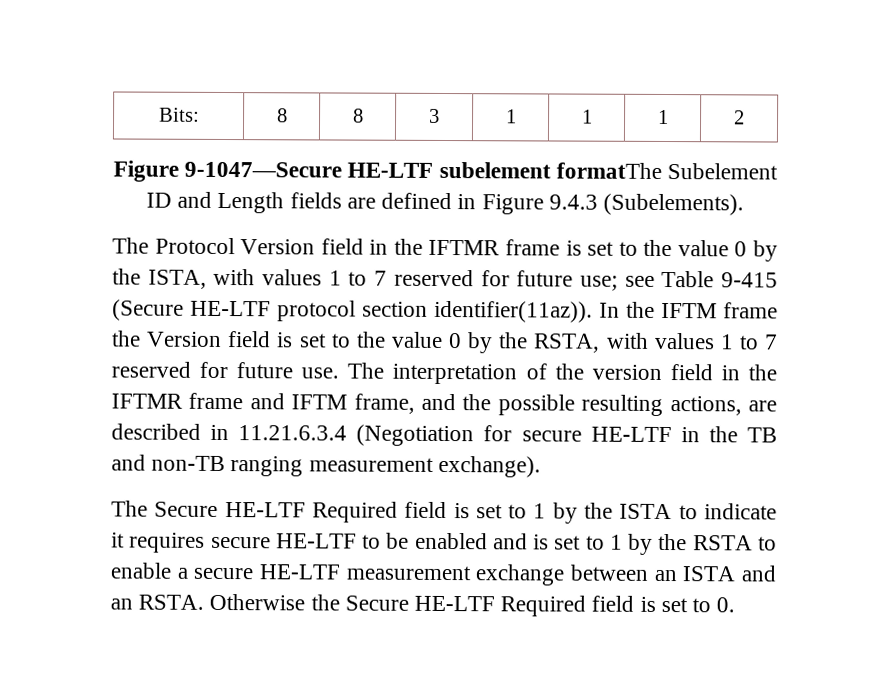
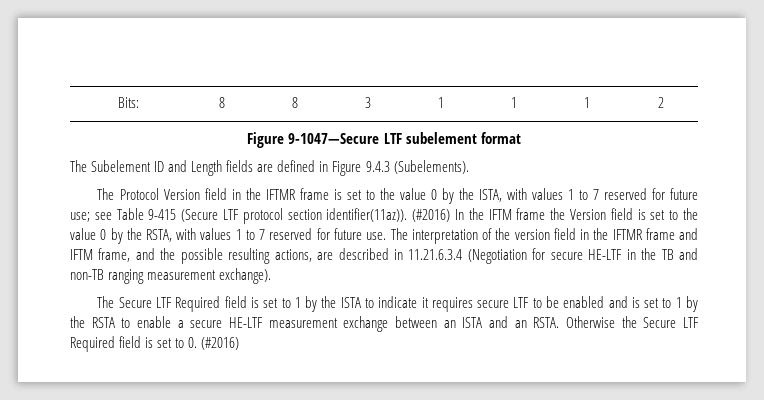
- Figure 9-1047—Secure HE-LTF subelement formatThe Subelement ID and Length fields are defined in Figure 9.4.3 (Subelements).
+ Figure 9-1047—Secure LTF subelement format
+ The Subelement ID and Length fields are defined in Figure 9.4.3 (Subelements).
- The Protocol Version field in the IFTMR frame is set to the value 0 by the ISTA, with values 1 to 7 reserved for future use; see Table 9-415 (Secure HE-LTF protocol section identifier(11az)).
+ The Protocol Version field in the IFTMR frame is set to the value 0 by the ISTA, with values 1 to 7 reserved for future use; see Table 9-415 (Secure LTF protocol section identifier(11az)).
- In the IFTM frame the Version field is set to the value 0 by the RSTA, with values 1 to 7 reserved for future use.
+ (#2016) In the IFTM frame the Version field is set to the value 0 by the RSTA, with values 1 to 7 reserved for future use.
- The Secure HE-LTF Required field is set to 1 by the ISTA to indicate it requires secure HE-LTF to be enabled and is set to 1 by the RSTA to enable a secure HE-LTF measurement exchange between an ISTA and an RSTA.
+ The Secure LTF Required field is set to 1 by the ISTA to indicate it requires secure LTF to be enabled and is set to 1 by the RSTA to enable a secure HE-LTF measurement exchange between an ISTA and an RSTA.
- Otherwise the Secure HE-LTF Required field is set to 0.
+ Otherwise the Secure LTF Required field is set to 0. (#2016)

